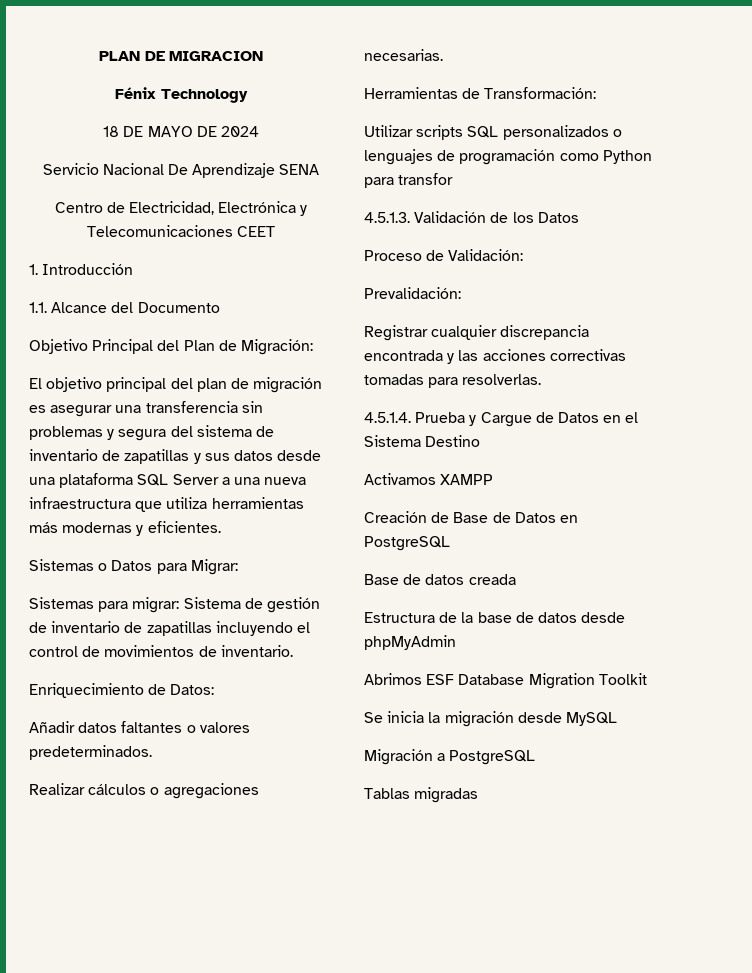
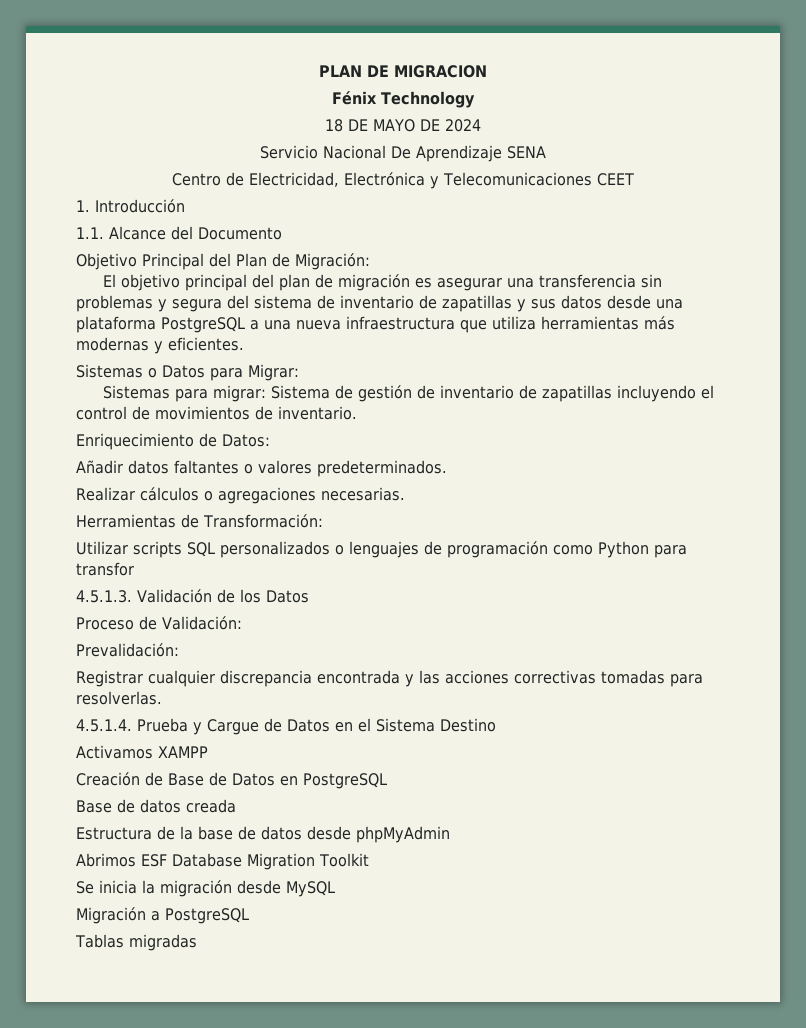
- El objetivo principal del plan de migración es asegurar una transferencia sin problemas y segura del sistema de inventario de zapatillas y sus datos desde una plataforma SQL Server a una nueva infraestructura que utiliza herramientas más modernas y eficientes.
+ El objetivo principal del plan de migración es asegurar una transferencia sin problemas y segura del sistema de inventario de zapatillas y sus datos desde una plataforma PostgreSQL a una nueva infraestructura que utiliza herramientas más modernas y eficientes.

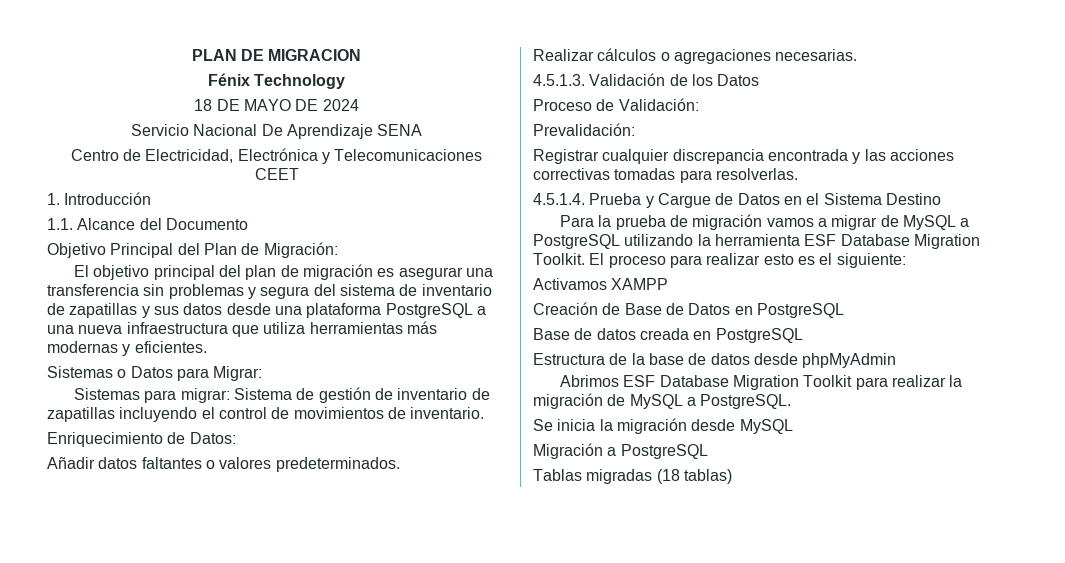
- Herramientas de Transformación:
- Utilizar scripts SQL personalizados o lenguajes de programación como Python para transfor
+ Para la prueba de migración vamos a migrar de MySQL a PostgreSQL utilizando la herramienta ESF Database Migration Toolkit. El proceso para realizar esto es el siguiente:
- Base de datos creada
+ Base de datos creada en PostgreSQL
- Abrimos ESF Database Migration Toolkit
+ Abrimos ESF Database Migration Toolkit para realizar la migración de MySQL a PostgreSQL.
- Tablas migradas
+ Tablas migradas (18 tablas)

